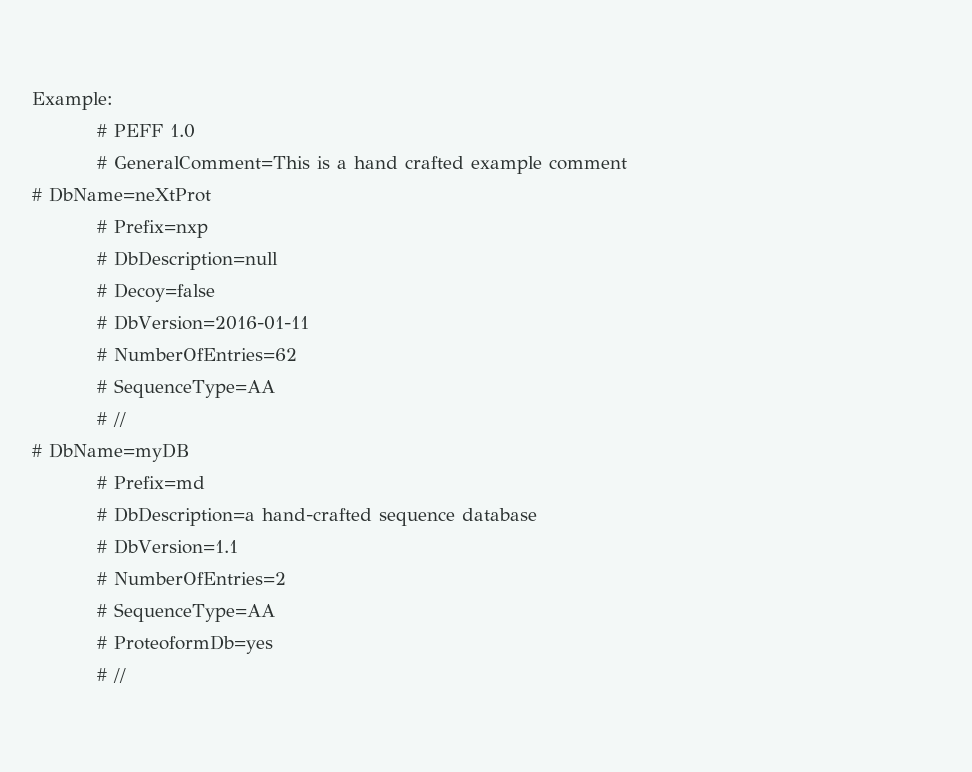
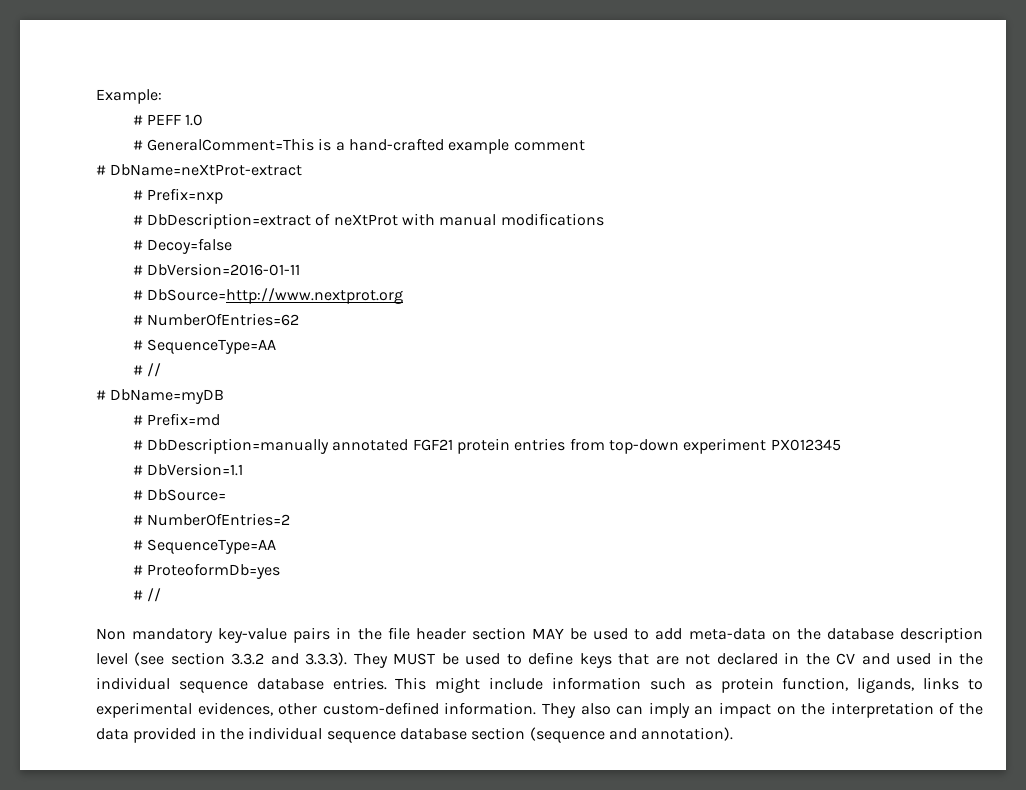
- # GeneralComment=This is a hand crafted example comment
+ # GeneralComment=This is a hand-crafted example comment
- # DbName=neXtProt
+ # DbName=neXtProt-extract
- # DbDescription=null
+ # DbDescription=extract of neXtProt with manual modifications
+ # DbSource=http://www.nextprot.org
- # DbDescription=a hand-crafted sequence database
+ # DbDescription=manually annotated FGF21 protein entries from top-down experiment PX012345
+ # DbSource=
+ Non mandatory key-value pairs in the file header section MAY be used to add meta-data on the database description level (see section 3.3.2 and 3.3.3). They MUST be used to define keys that are not declared in the CV and used in the individual sequence database entries. This might include information such as protein function, ligands, links to experimental evidences, other custom-defined information. They also can imply an impact on the interpretation of the data provided in the individual sequence database section (sequence and annotation).

